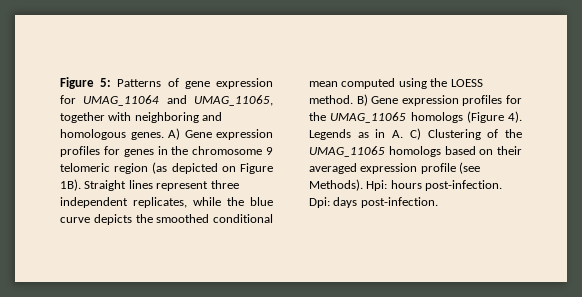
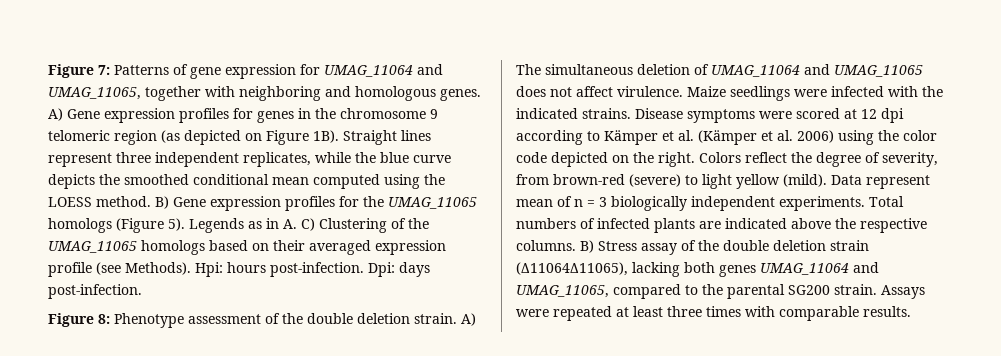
- Figure 5: Patterns of gene expression for UMAG_11064 and UMAG_11065, together with neighboring and homologous genes.
+ Figure 7: Patterns of gene expression for UMAG_11064 and UMAG_11065, together with neighboring and homologous genes.
- B) Gene expression profiles for the UMAG_11065 homologs (Figure 4).
+ B) Gene expression profiles for the UMAG_11065 homologs (Figure 5).
+ Figure 8: Phenotype assessment of the double deletion strain. A) The simultaneous deletion of UMAG_11064 and UMAG_11065 does not affect virulence. Maize seedlings were infected with the indicated strains. Disease symptoms were scored at 12 dpi according to Kämper et al. (Kämper et al. 2006) using the color code depicted on the right. Colors reflect the degree of severity, from brown-red (severe) to light yellow (mild). Data represent mean of n = 3 biologically independent experiments. Total numbers of infected plants are indicated above the respective columns. B) Stress assay of the double deletion strain (Δ11064Δ11065), lacking both genes UMAG_11064 and UMAG_11065, compared to the parental SG200 strain. Assays were repeated at least three times with comparable results.

